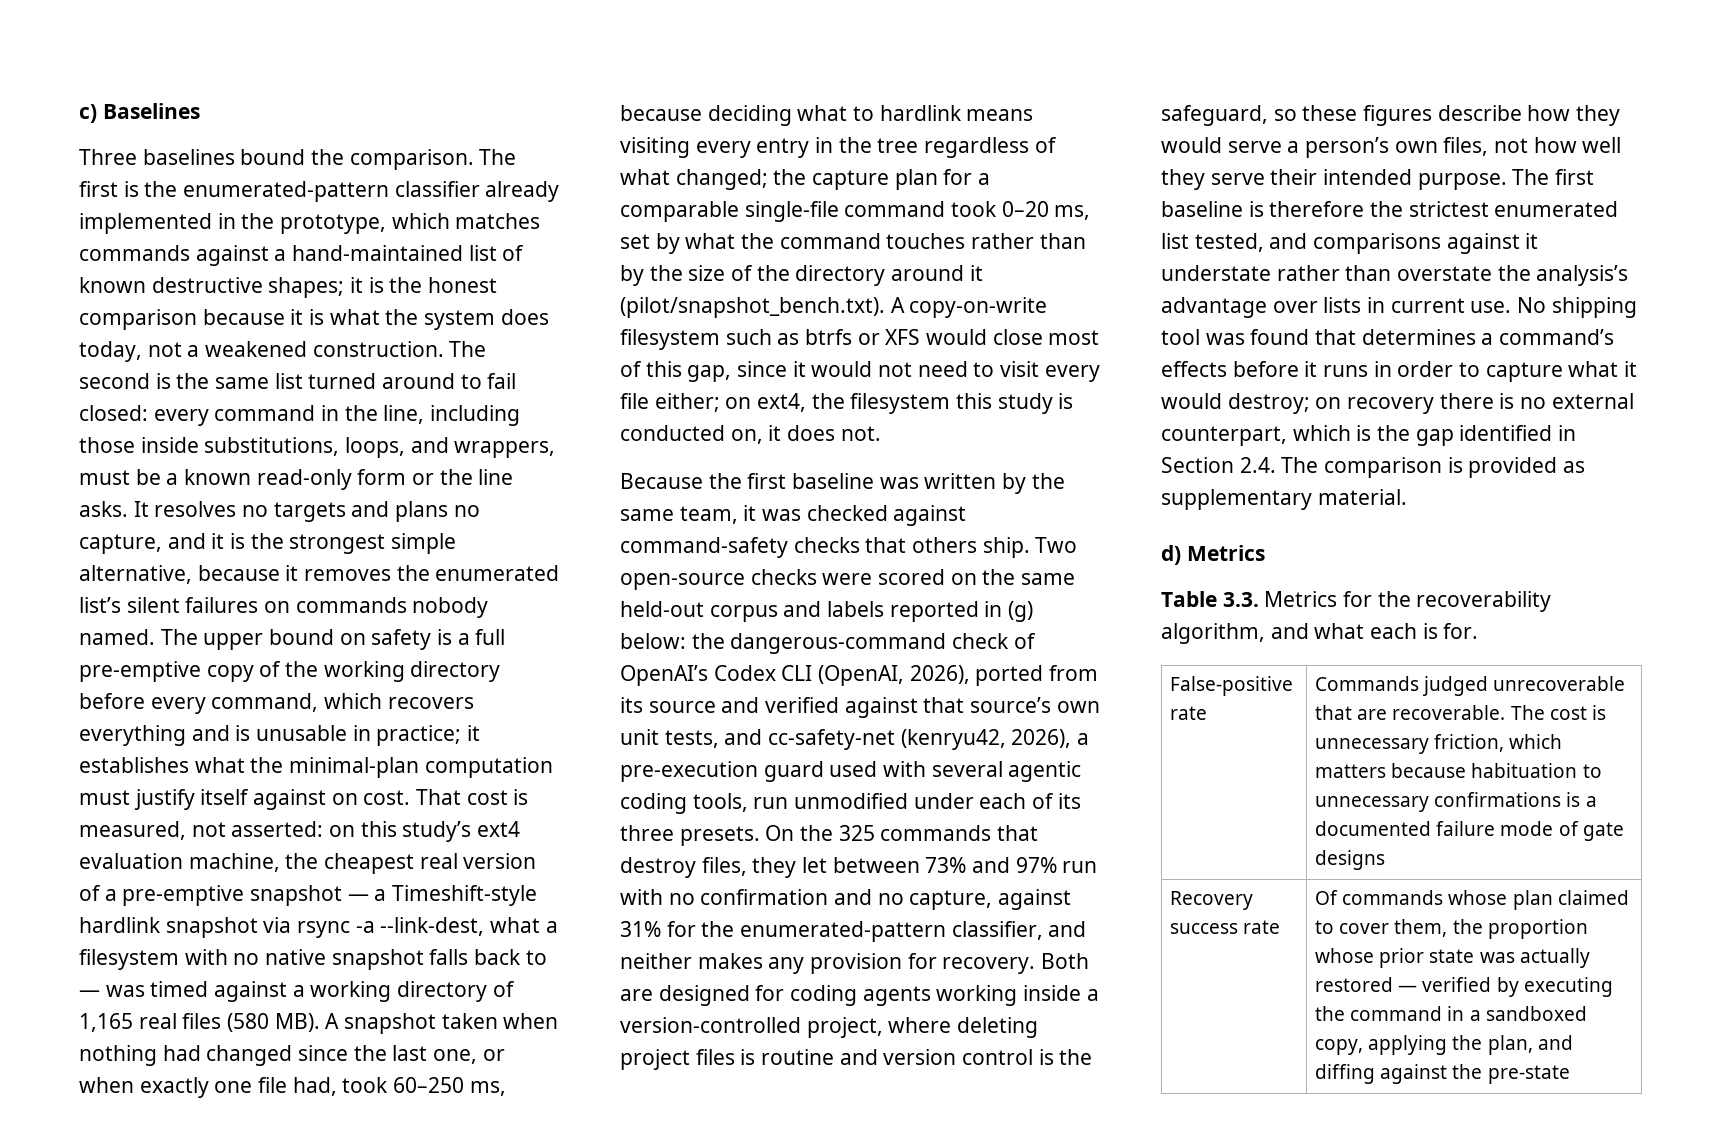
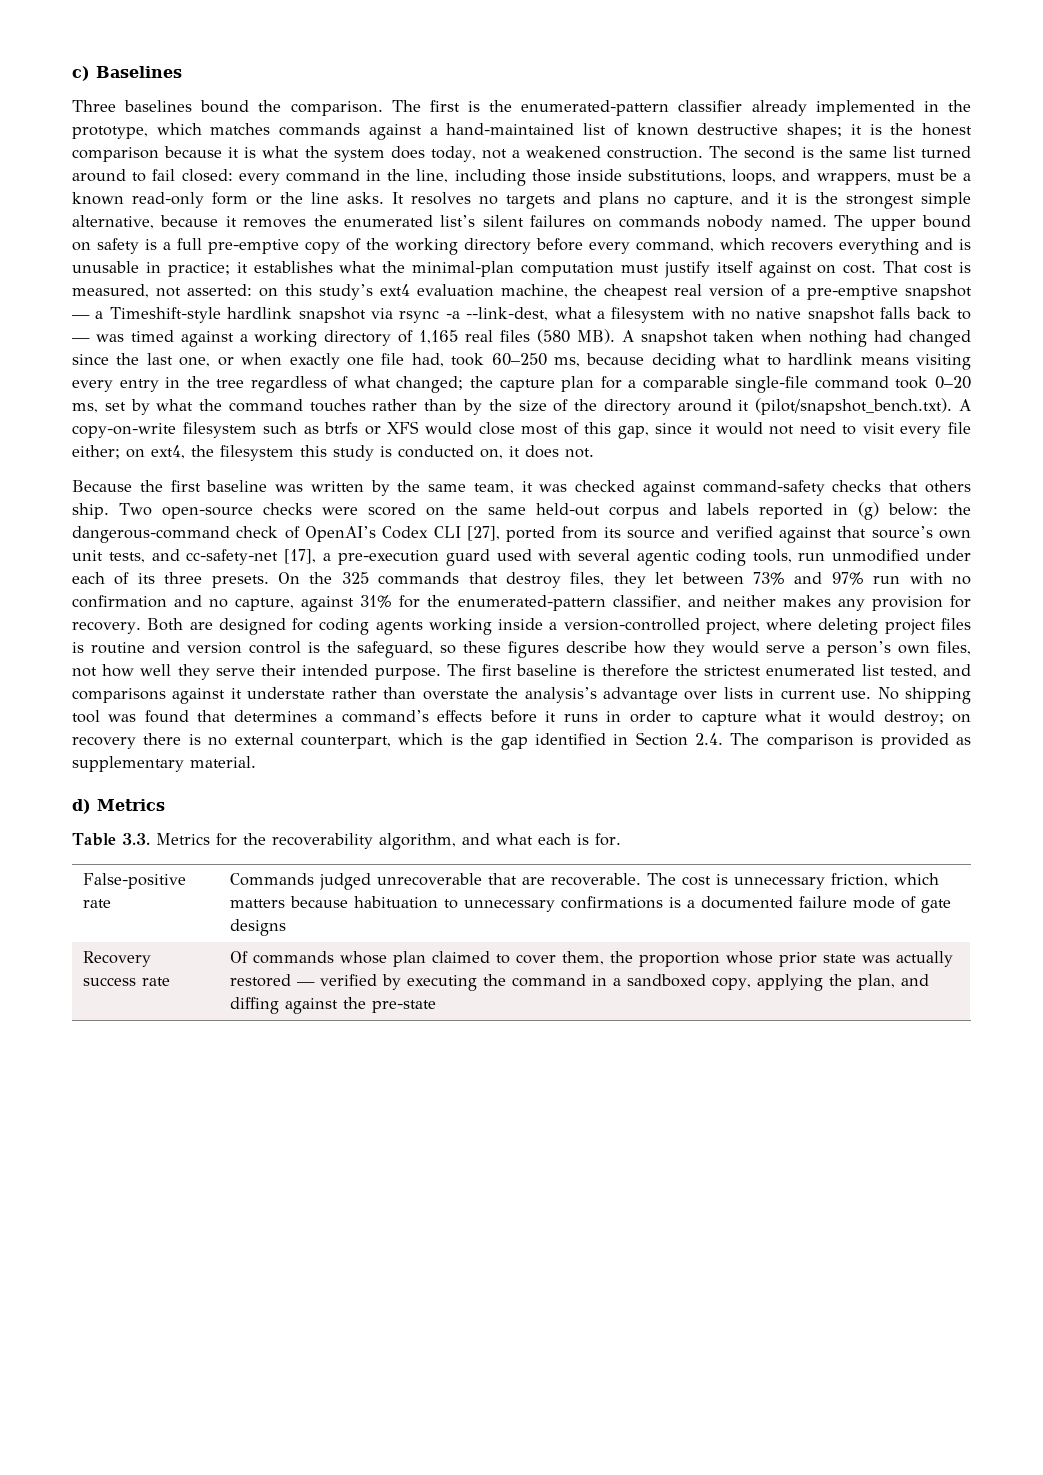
- Two open-source checks were scored on the same held-out corpus and labels reported in (g) below: the dangerous-command check of OpenAI’s Codex CLI (OpenAI, 2026), ported from its source and verified against that source’s own unit tests, and cc-safety-net (kenryu42, 2026), a pre-execution guard used with several agentic coding tools, run unmodified under each of its three presets.
+ Two open-source checks were scored on the same held-out corpus and labels reported in (g) below: the dangerous-command check of OpenAI’s Codex CLI [27], ported from its source and verified against that source’s own unit tests, and cc-safety-net [17], a pre-execution guard used with several agentic coding tools, run unmodified under each of its three presets.

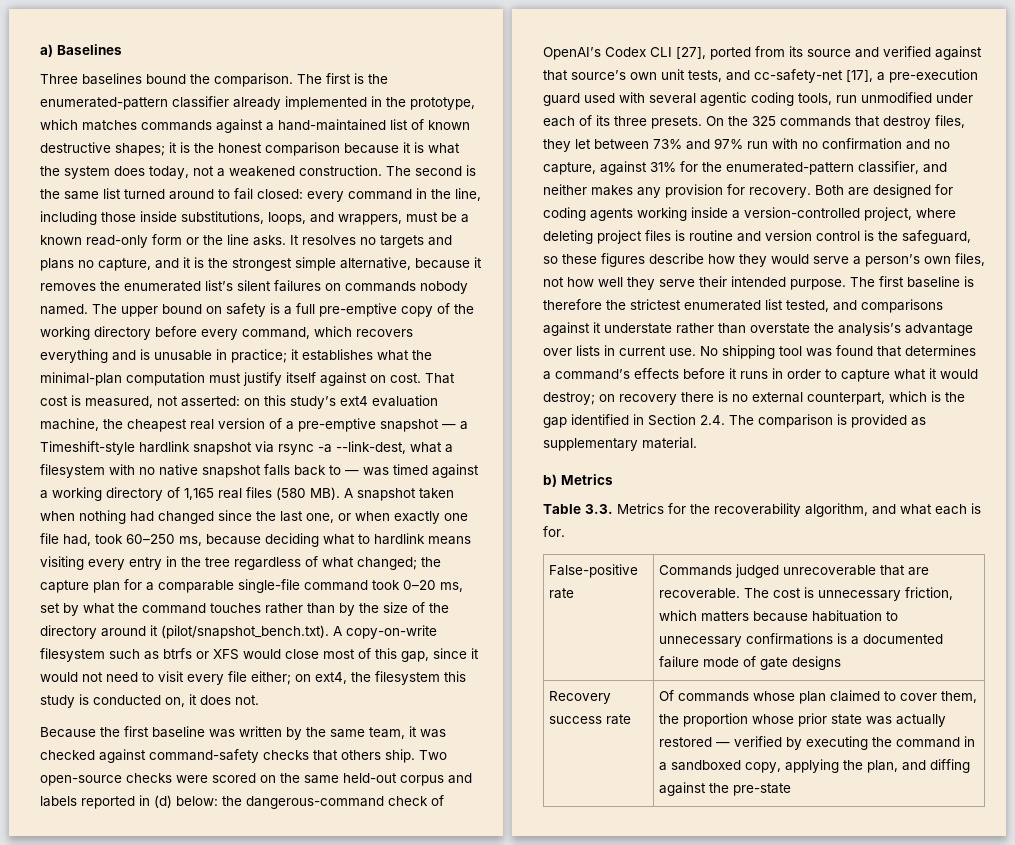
- c) Baselines
+ a) Baselines
- Two open-source checks were scored on the same held-out corpus and labels reported in (g) below: the dangerous-command check of OpenAI’s Codex CLI [27], ported from its source and verified against that source’s own unit tests, and cc-safety-net [17], a pre-execution guard used with several agentic coding tools, run unmodified under each of its three presets.
+ Two open-source checks were scored on the same held-out corpus and labels reported in (d) below: the dangerous-command check of OpenAI’s Codex CLI [27], ported from its source and verified against that source’s own unit tests, and cc-safety-net [17], a pre-execution guard used with several agentic coding tools, run unmodified under each of its three presets.
- d) Metrics
+ b) Metrics

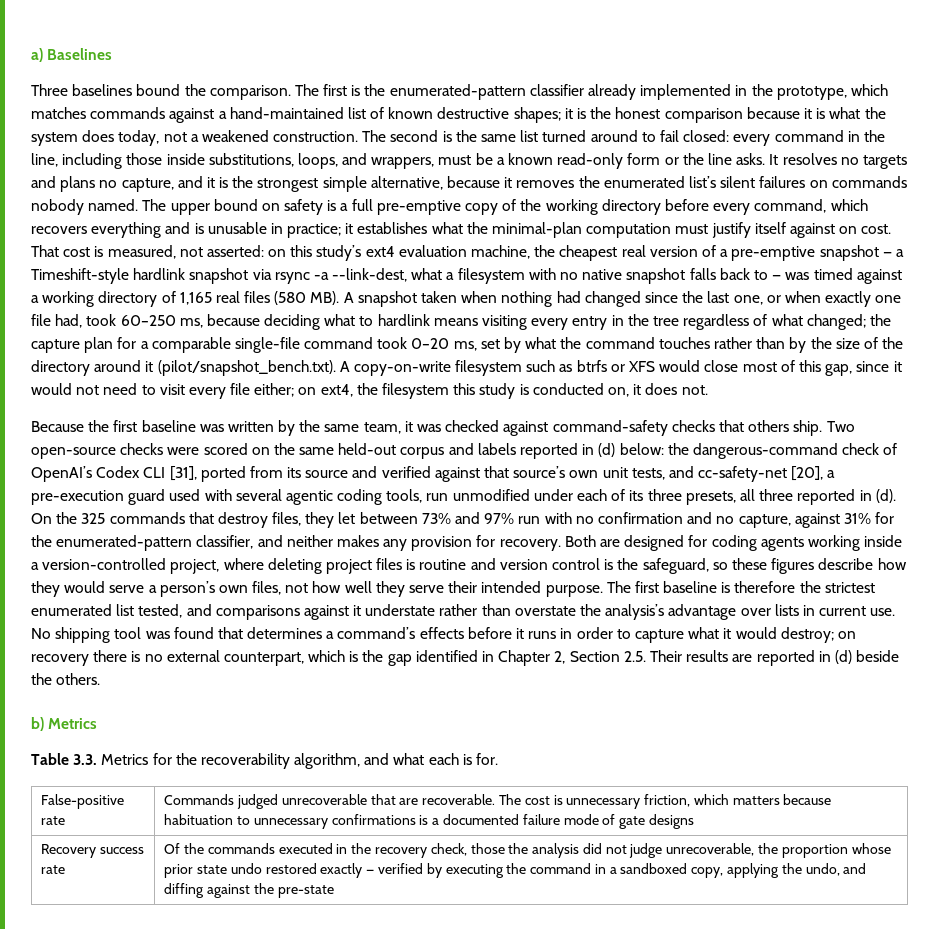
- Two open-source checks were scored on the same held-out corpus and labels reported in (d) below: the dangerous-command check of OpenAI’s Codex CLI [27], ported from its source and verified against that source’s own unit tests, and cc-safety-net [17], a pre-execution guard used with several agentic coding tools, run unmodified under each of its three presets.
+ Two open-source checks were scored on the same held-out corpus and labels reported in (d) below: the dangerous-command check of OpenAI’s Codex CLI [31], ported from its source and verified against that source’s own unit tests, and cc-safety-net [20], a pre-execution guard used with several agentic coding tools, run unmodified under each of its three presets, all three reported in (d).
- No shipping tool was found that determines a command’s effects before it runs in order to capture what it would destroy; on recovery there is no external counterpart, which is the gap identified in Section 2.4. The comparison is provided as supplementary material.
+ No shipping tool was found that determines a command’s effects before it runs in order to capture what it would destroy; on recovery there is no external counterpart, which is the gap identified in Chapter 2, Section 2.5. Their results are reported in (d) beside the others.
- Of commands whose plan claimed to cover them, the proportion whose prior state was actually restored — verified by executing the command in a sandboxed copy, applying the plan, and diffing against the pre-state
+ Of the commands executed in the recovery check, those the analysis did not judge unrecoverable, the proportion whose prior state undo restored exactly — verified by executing the command in a sandboxed copy, applying the undo, and diffing against the pre-state

